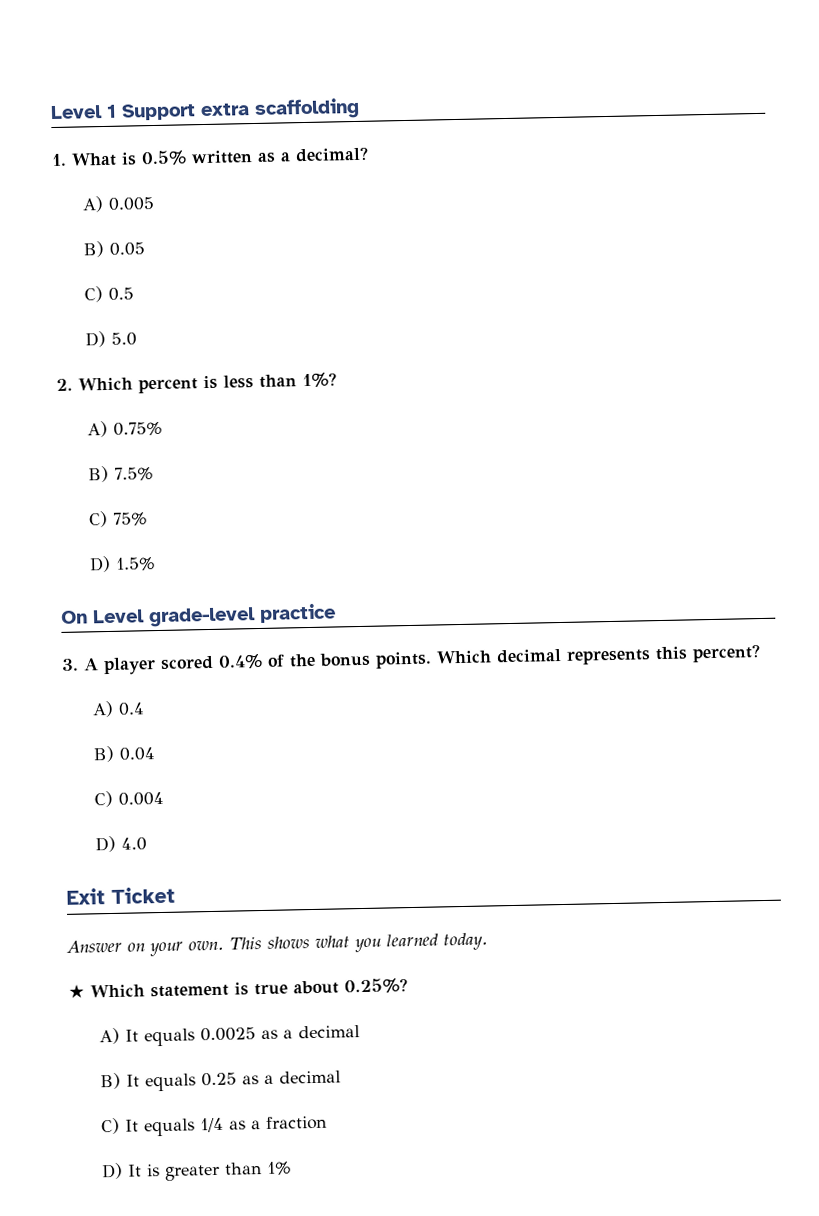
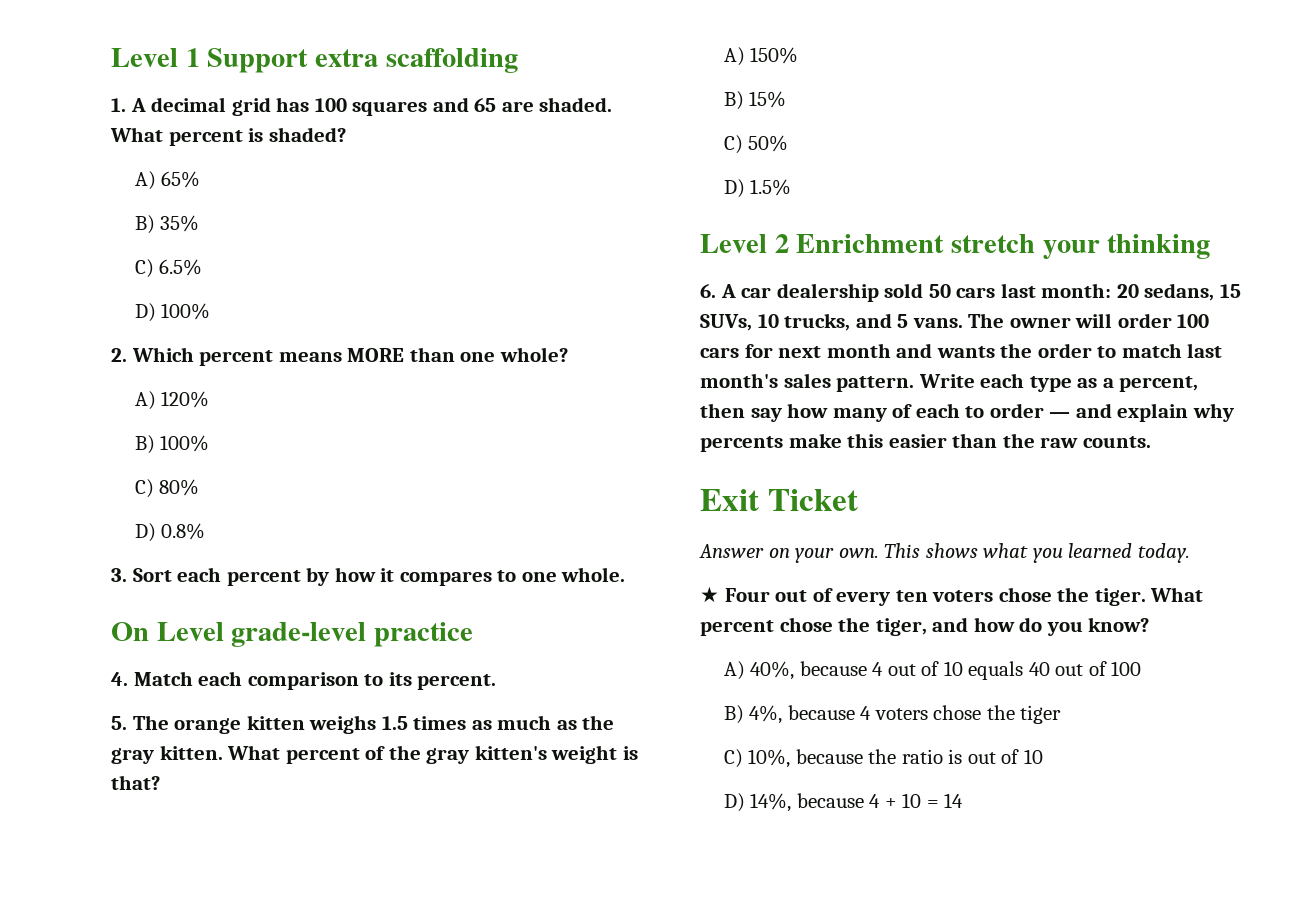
- 1. What is 0.5% written as a decimal?
- A) 0.005
- B) 0.05
- C) 0.5
- D) 5.0
+ 1. A decimal grid has 100 squares and 65 are shaded. What percent is shaded?
+ A) 65%
+ B) 35%
+ C) 6.5%
+ D) 100%
- 2. Which percent is less than 1%?
- A) 0.75%
- B) 7.5%
- C) 75%
+ 2. Which percent means MORE than one whole?
+ A) 120%
+ B) 100%
+ C) 80%
+ D) 0.8%
+ 3. Sort each percent by how it compares to one whole.
+ On Level grade-level practice
+ 4. Match each comparison to its percent.
+ 5. The orange kitten weighs 1.5 times as much as the gray kitten. What percent of the gray kitten's weight is that?
+ A) 150%
+ B) 15%
+ C) 50%
  D) 1.5%
- On Level grade-level practice
- 3. A player scored 0.4% of the bonus points. Which decimal represents this percent?
- A) 0.4
- B) 0.04
- C) 0.004
- D) 4.0
+ Level 2 Enrichment stretch your thinking
+ 6. A car dealership sold 50 cars last month: 20 sedans, 15 SUVs, 10 trucks, and 5 vans. The owner will order 100 cars for next month and wants the order to match last month's sales pattern. Write each type as a percent, then say how many of each to order — and explain why percents make this easier than the raw counts.
- ★ Which statement is true about 0.25%?
- A) It equals 0.0025 as a decimal
- B) It equals 0.25 as a decimal
- C) It equals 1/4 as a fraction
- D) It is greater than 1%
+ ★ Four out of every ten voters chose the tiger. What percent chose the tiger, and how do you know?
+ A) 40%, because 4 out of 10 equals 40 out of 100
+ B) 4%, because 4 voters chose the tiger
+ C) 10%, because the ratio is out of 10
+ D) 14%, because 4 + 10 = 14

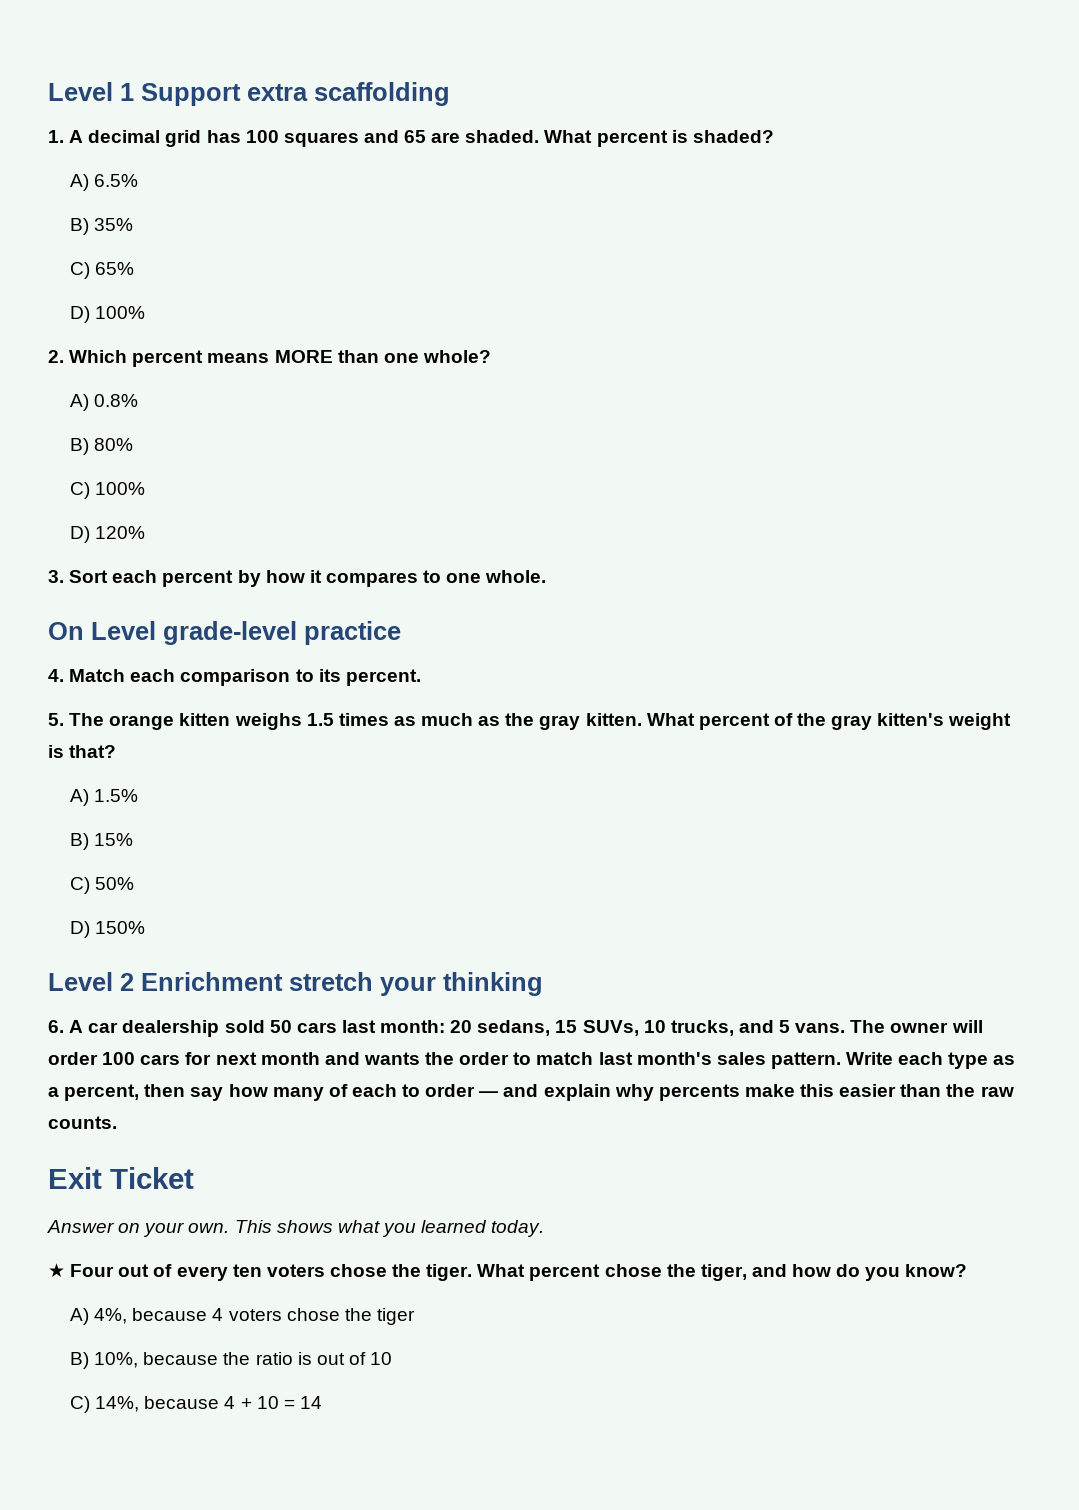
- A) 65%
+ A) 6.5%
- C) 6.5%
+ C) 65%
- A) 120%
- B) 100%
- C) 80%
- D) 0.8%
+ A) 0.8%
+ B) 80%
+ C) 100%
+ D) 120%
- A) 150%
+ A) 1.5%
- D) 1.5%
+ D) 150%
- A) 40%, because 4 out of 10 equals 40 out of 100
- B) 4%, because 4 voters chose the tiger
+ A) 4%, because 4 voters chose the tiger
- C) 10%, because the ratio is out of 10
+ B) 10%, because the ratio is out of 10
- D) 14%, because 4 + 10 = 14
+ C) 14%, because 4 + 10 = 14

